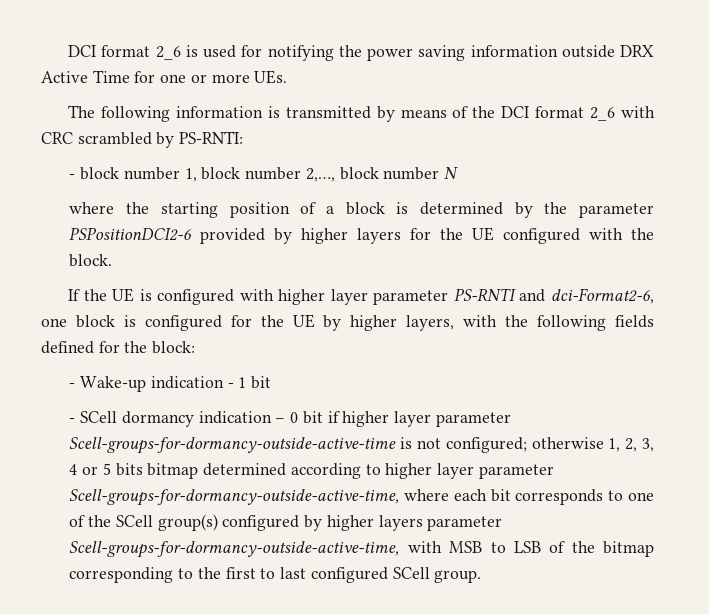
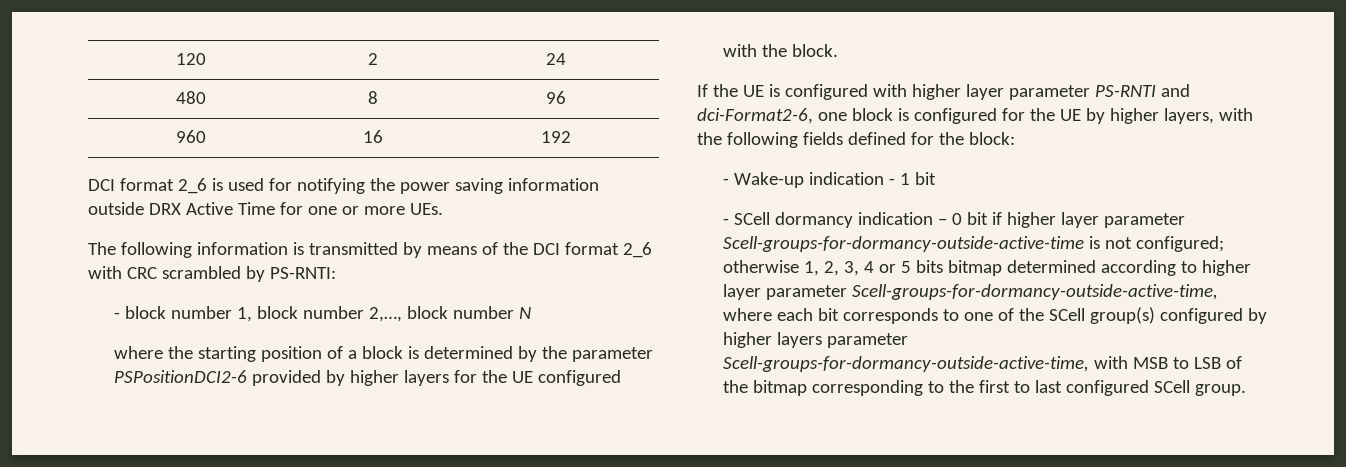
+ 120 | 2 | 24
+ 480 | 8 | 96
+ 960 | 16 | 192

